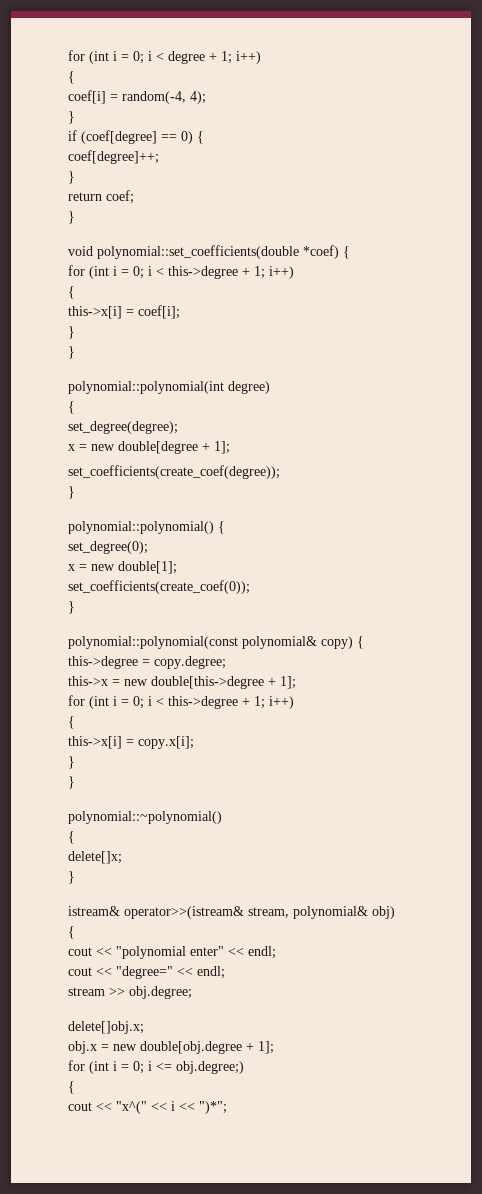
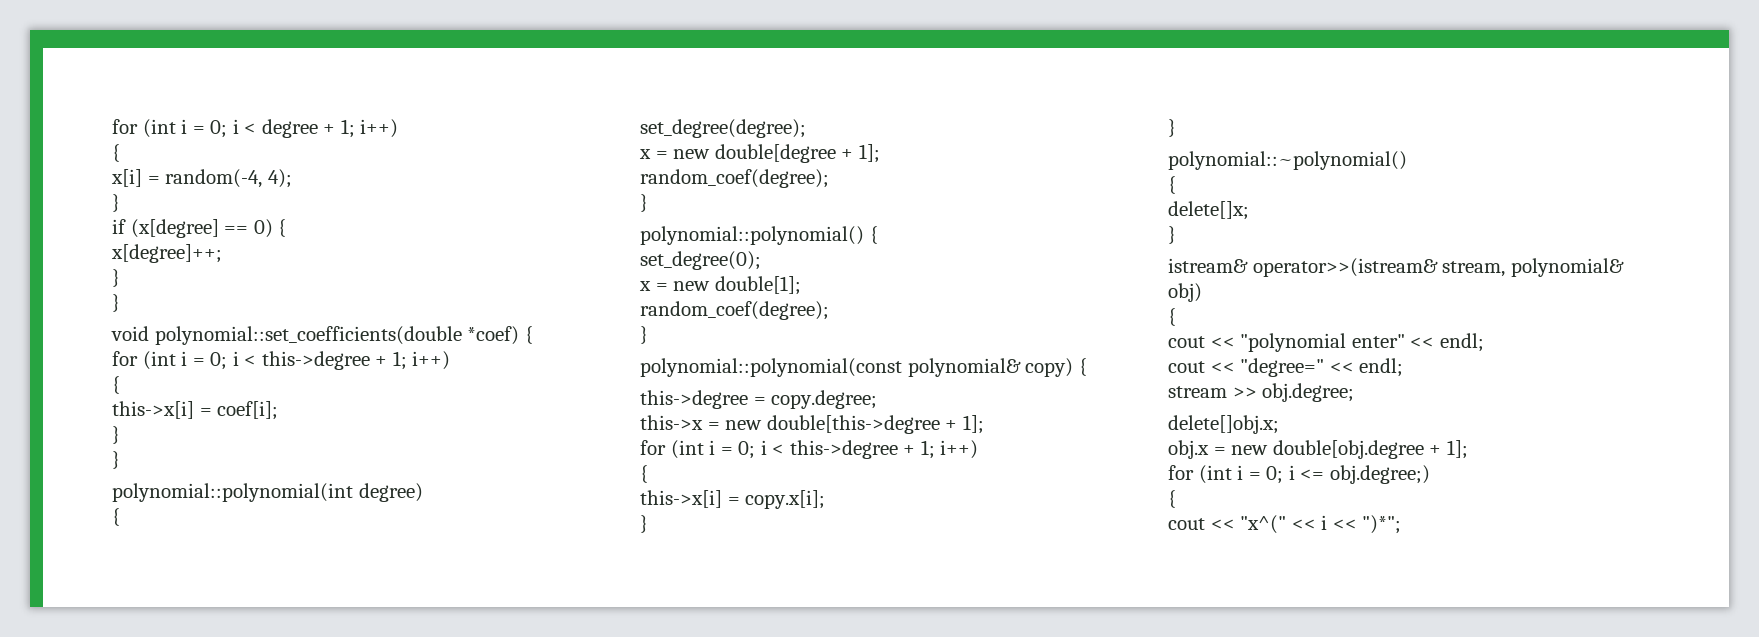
- coef[i] = random(-4, 4);
+ x[i] = random(-4, 4);
- if (coef[degree] == 0) {
+ if (x[degree] == 0) {
- coef[degree]++;
+ x[degree]++;
  }
- return coef;
  x = new double[degree + 1];
- set_coefficients(create_coef(degree));
+ random_coef(degree);
  x = new double[1];
- set_coefficients(create_coef(0));
+ random_coef(degree);

